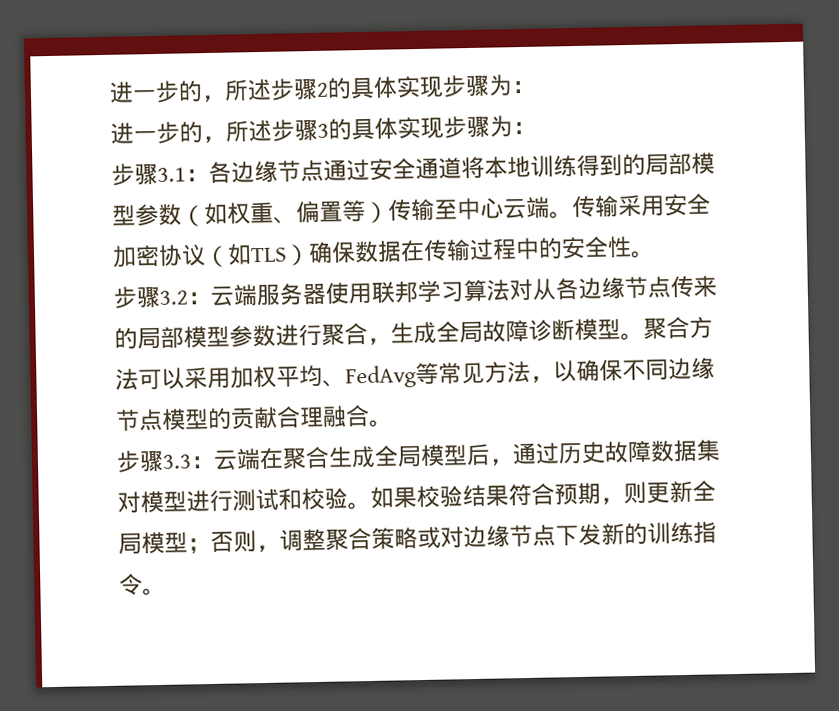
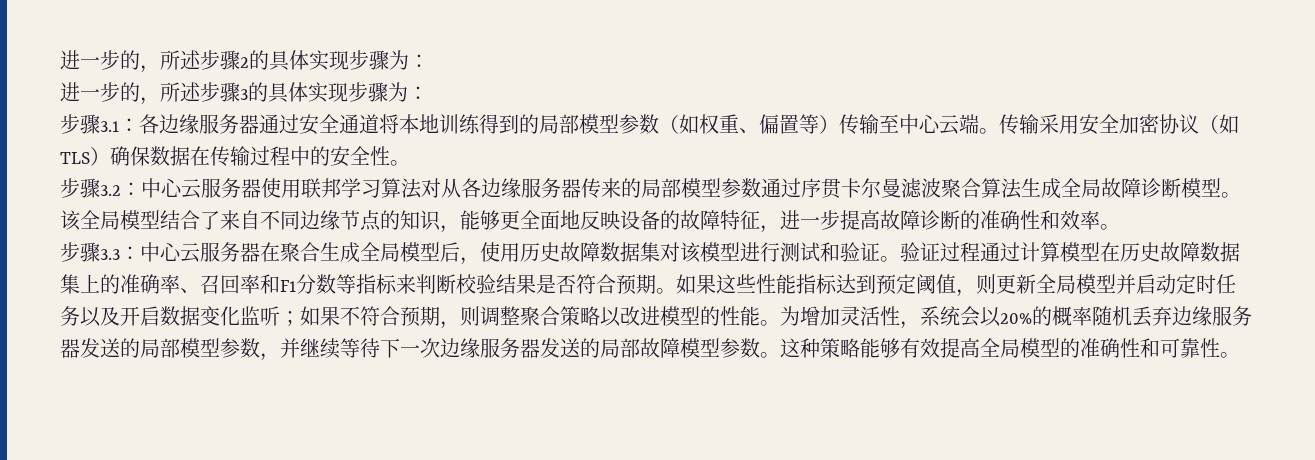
- 步骤3.1：各边缘节点通过安全通道将本地训练得到的局部模型参数（如权重、偏置等）传输至中心云端。
+ 步骤3.1：各边缘服务器通过安全通道将本地训练得到的局部模型参数（如权重、偏置等）传输至中心云端。
- 步骤3.2：云端服务器使用联邦学习算法对从各边缘节点传来的局部模型参数进行聚合，生成全局故障诊断模型。
+ 步骤3.2：中心云服务器使用联邦学习算法对从各边缘服务器传来的局部模型参数通过序贯卡尔曼滤波聚合算法生成全局故障诊断模型。
- 聚合方法可以采用加权平均、FedAvg等常见方法，以确保不同边缘节点模型的贡献合理融合。
+ 该全局模型结合了来自不同边缘节点的知识，能够更全面地反映设备的故障特征，进一步提高故障诊断的准确性和效率。
- 步骤3.3：云端在聚合生成全局模型后，通过历史故障数据集对模型进行测试和校验。如果校验结果符合预期，则更新全局模型；否则，调整聚合策略或对边缘节点下发新的训练指令。
+ 步骤3.3：中心云服务器在聚合生成全局模型后，使用历史故障数据集对该模型进行测试和验证。验证过程通过计算模型在历史故障数据集上的准确率、召回率和F1分数等指标来判断校验结果是否符合预期。如果这些性能指标达到预定阈值，则更新全局模型并启动定时任务以及开启数据变化监听；如果不符合预期，则调整聚合策略以改进模型的性能。为增加灵活性，系统会以20%的概率随机丢弃边缘服务器发送的局部模型参数，并继续等待下一次边缘服务器发送的局部故障模型参数。这种策略能够有效提高全局模型的准确性和可靠性。

